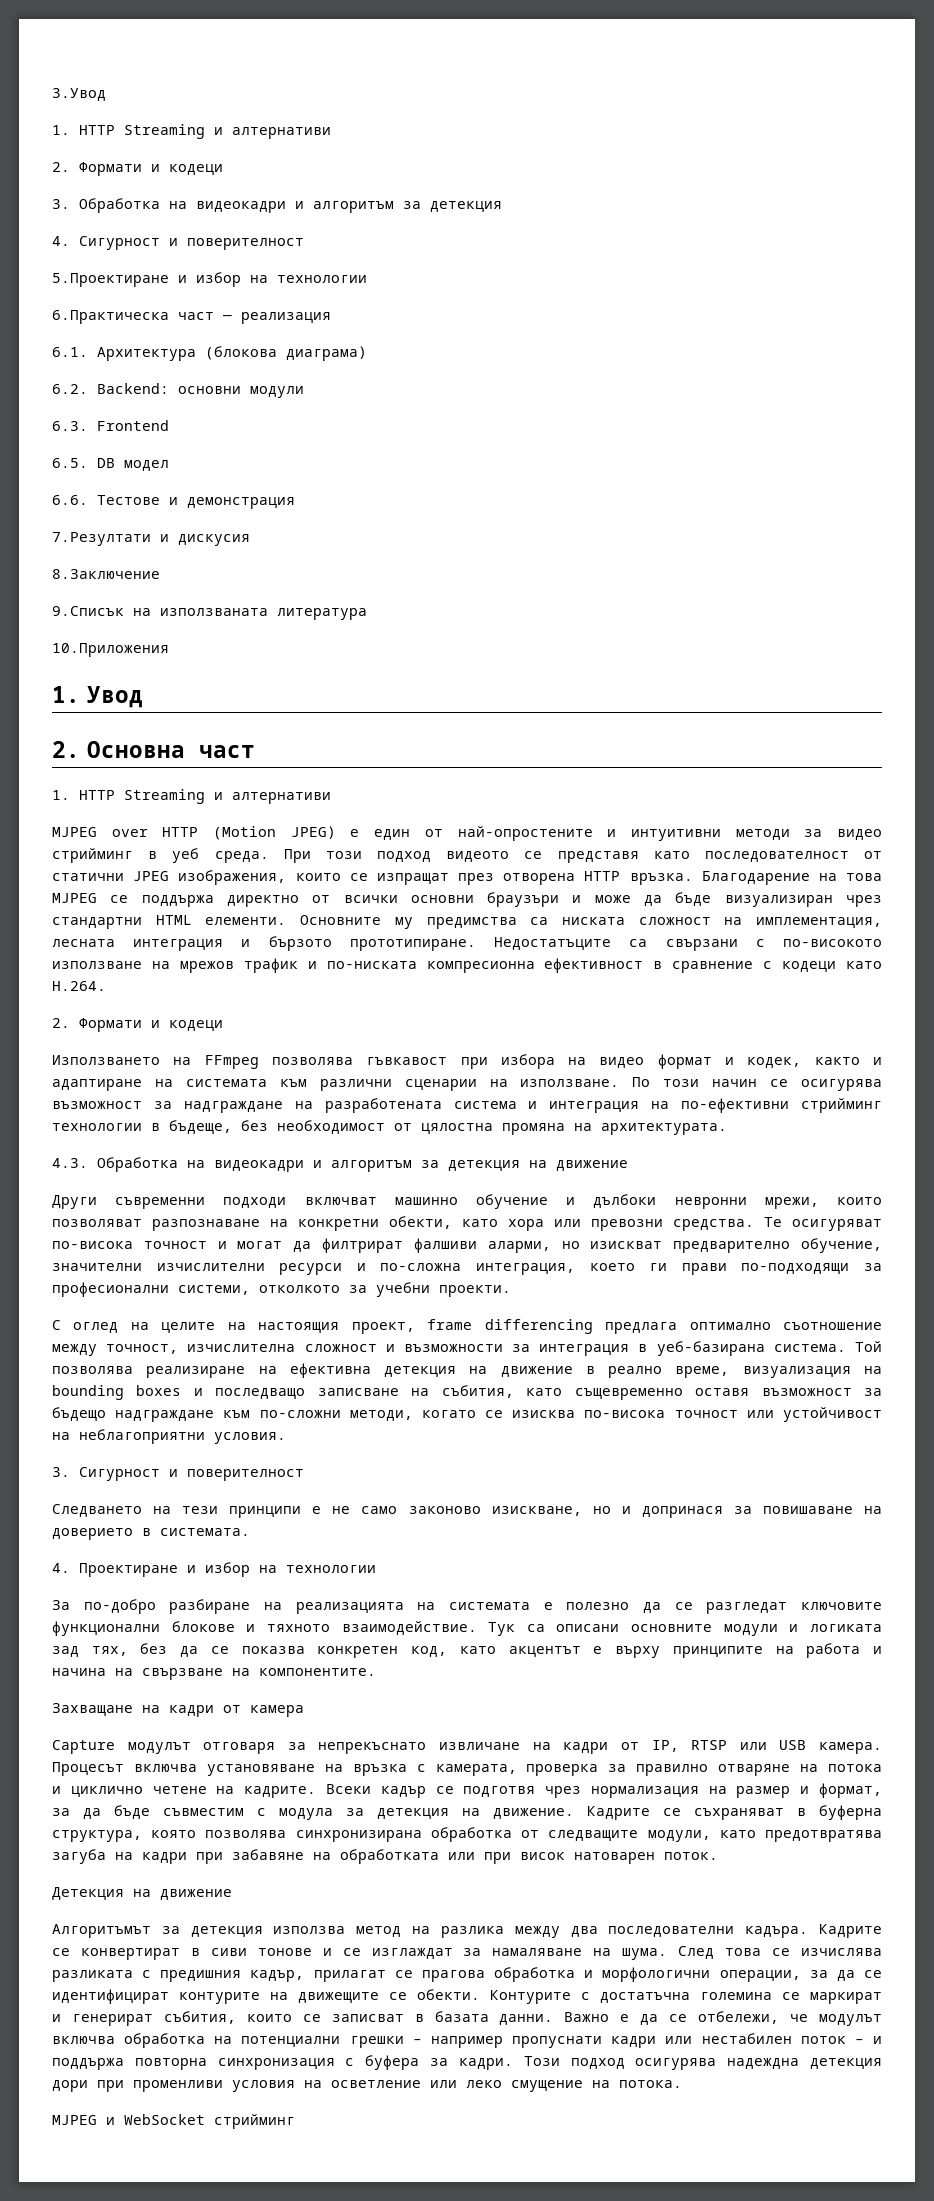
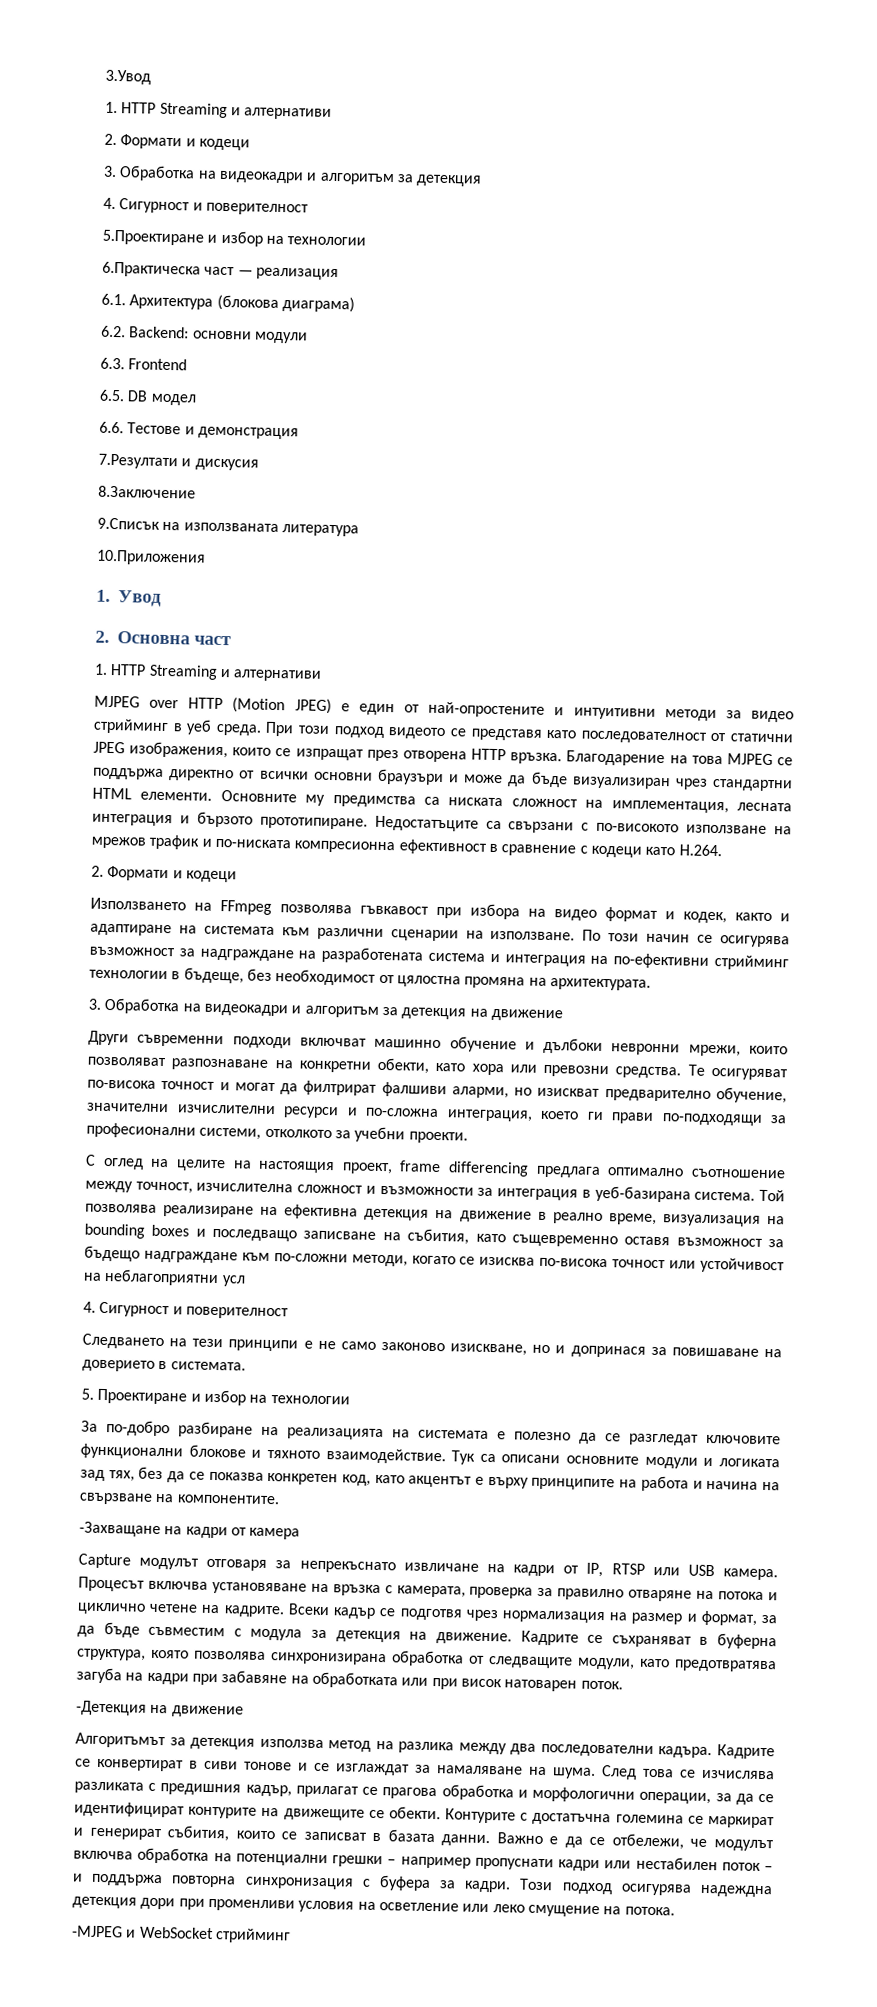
- 4.3. Обработка на видеокадри и алгоритъм за детекция на движение
+ 3. Обработка на видеокадри и алгоритъм за детекция на движение
- Той позволява реализиране на ефективна детекция на движение в реално време, визуализация на bounding boxes и последващо записване на събития, като същевременно оставя възможност за бъдещо надграждане към по-сложни методи, когато се изисква по-висока точност или устойчивост на неблагоприятни условия.
- 3. Сигурност и поверителност
+ Той позволява реализиране на ефективна детекция на движение в реално време, визуализация на bounding boxes и последващо записване на събития, като същевременно оставя възможност за бъдещо надграждане към по-сложни методи, когато се изисква по-висока точност или устойчивост на неблагоприятни усл
+ 4. Сигурност и поверителност
- 4. Проектиране и избор на технологии
+ 5. Проектиране и избор на технологии
- Захващане на кадри от камера
+ -Захващане на кадри от камера
- Детекция на движение
+ -Детекция на движение
- MJPEG и WebSocket стрийминг
+ -MJPEG и WebSocket стрийминг

